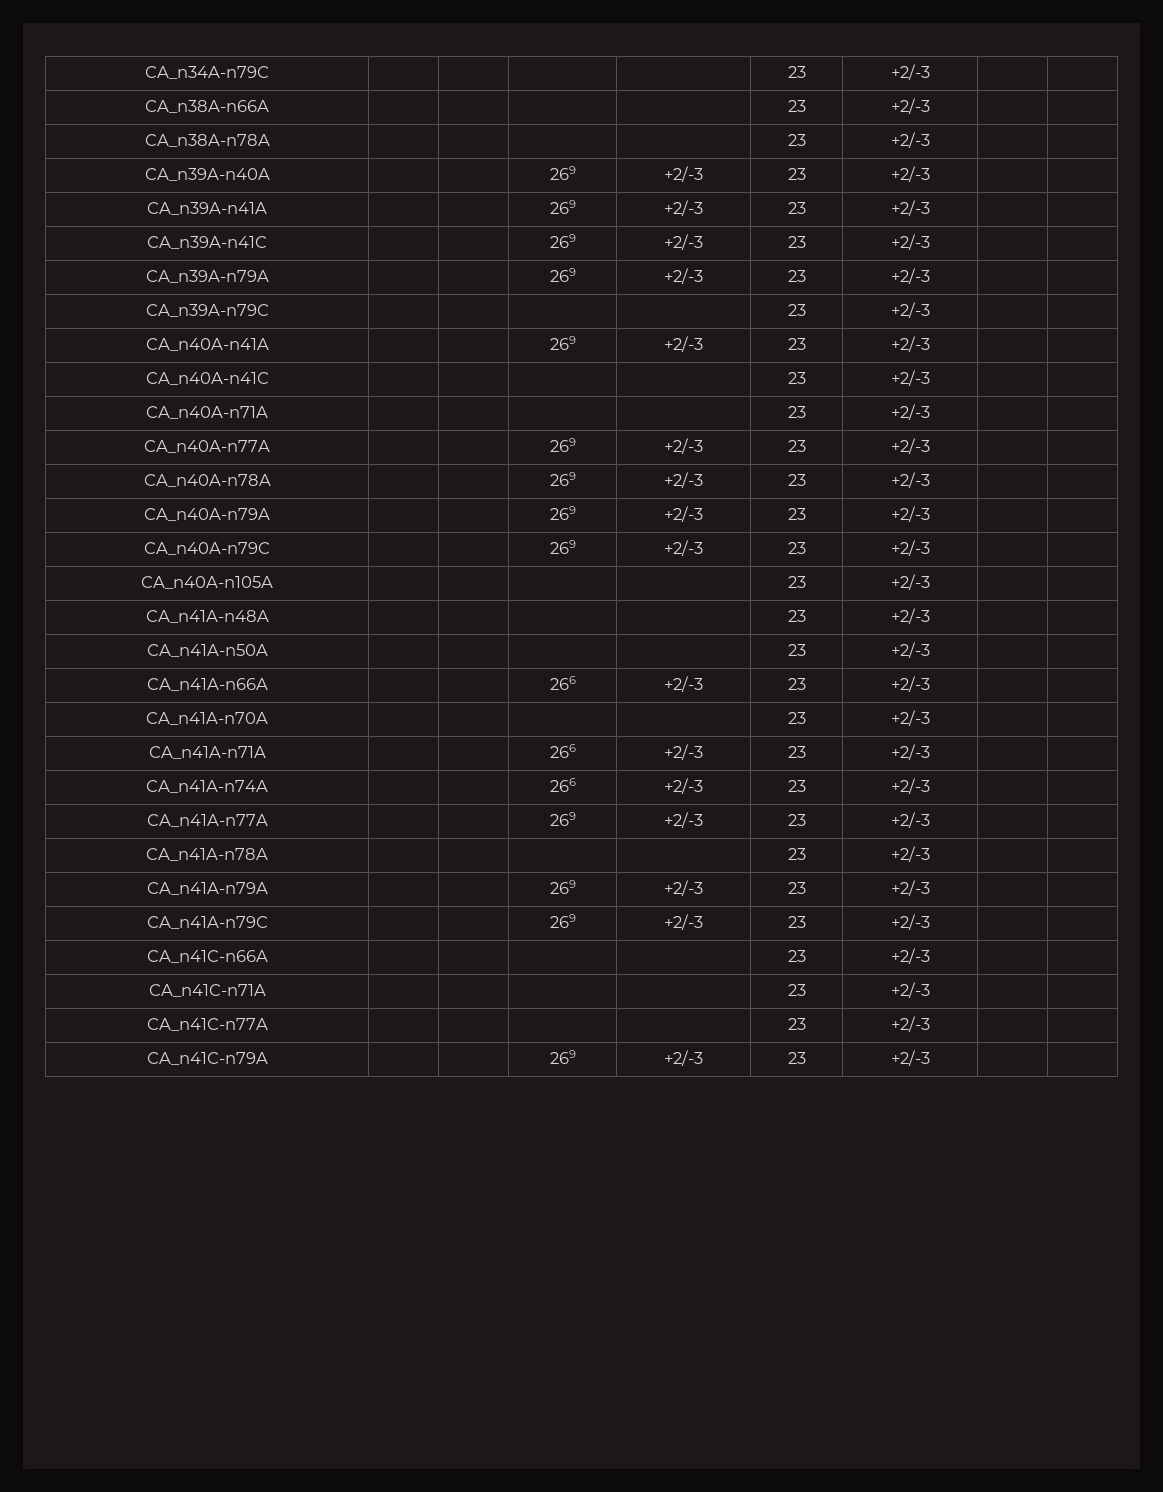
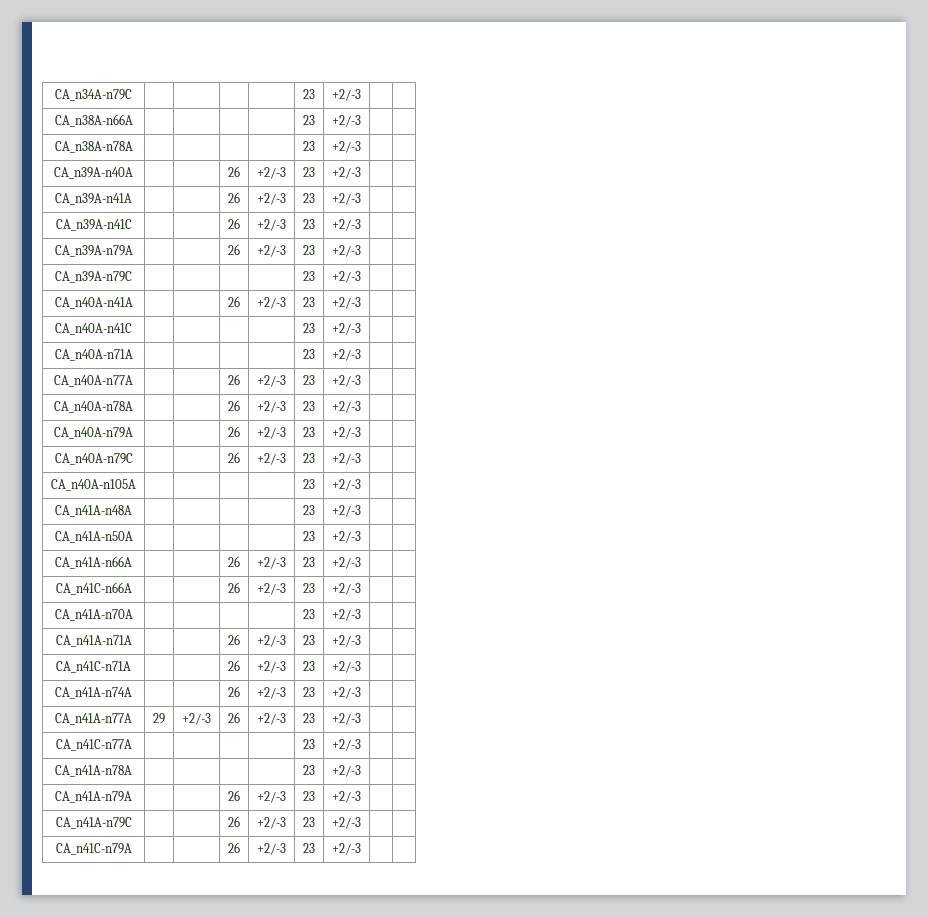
- CA_n39A-n40A | | | 269 | +2/-3 | 23 | +2/-3 | |
+ CA_n39A-n40A | | | 26 | +2/-3 | 23 | +2/-3 | |
- CA_n39A-n41A | | | 269 | +2/-3 | 23 | +2/-3 | |
+ CA_n39A-n41A | | | 26 | +2/-3 | 23 | +2/-3 | |
- CA_n39A-n41C | | | 269 | +2/-3 | 23 | +2/-3 | |
+ CA_n39A-n41C | | | 26 | +2/-3 | 23 | +2/-3 | |
- CA_n39A-n79A | | | 269 | +2/-3 | 23 | +2/-3 | |
+ CA_n39A-n79A | | | 26 | +2/-3 | 23 | +2/-3 | |
- CA_n40A-n41A | | | 269 | +2/-3 | 23 | +2/-3 | |
+ CA_n40A-n41A | | | 26 | +2/-3 | 23 | +2/-3 | |
- CA_n40A-n77A | | | 269 | +2/-3 | 23 | +2/-3 | |
+ CA_n40A-n77A | | | 26 | +2/-3 | 23 | +2/-3 | |
- CA_n40A-n78A | | | 269 | +2/-3 | 23 | +2/-3 | |
+ CA_n40A-n78A | | | 26 | +2/-3 | 23 | +2/-3 | |
- CA_n40A-n79A | | | 269 | +2/-3 | 23 | +2/-3 | |
+ CA_n40A-n79A | | | 26 | +2/-3 | 23 | +2/-3 | |
- CA_n40A-n79C | | | 269 | +2/-3 | 23 | +2/-3 | |
+ CA_n40A-n79C | | | 26 | +2/-3 | 23 | +2/-3 | |
- CA_n41A-n66A | | | 266 | +2/-3 | 23 | +2/-3 | |
+ CA_n41A-n66A | | | 26 | +2/-3 | 23 | +2/-3 | |
+ CA_n41C-n66A | | | 26 | +2/-3 | 23 | +2/-3 | |
- CA_n41A-n71A | | | 266 | +2/-3 | 23 | +2/-3 | |
+ CA_n41A-n71A | | | 26 | +2/-3 | 23 | +2/-3 | |
+ CA_n41C-n71A | | | 26 | +2/-3 | 23 | +2/-3 | |
- CA_n41A-n74A | | | 266 | +2/-3 | 23 | +2/-3 | |
+ CA_n41A-n74A | | | 26 | +2/-3 | 23 | +2/-3 | |
- CA_n41A-n77A | | | 269 | +2/-3 | 23 | +2/-3 | |
+ CA_n41A-n77A | 29 | +2/-3 | 26 | +2/-3 | 23 | +2/-3 | |
+ CA_n41C-n77A | | | | | 23 | +2/-3 | |
- CA_n41A-n79A | | | 269 | +2/-3 | 23 | +2/-3 | |
+ CA_n41A-n79A | | | 26 | +2/-3 | 23 | +2/-3 | |
- CA_n41A-n79C | | | 269 | +2/-3 | 23 | +2/-3 | |
- CA_n41C-n66A | | | | | 23 | +2/-3 | |
- CA_n41C-n71A | | | | | 23 | +2/-3 | |
- CA_n41C-n77A | | | | | 23 | +2/-3 | |
+ CA_n41A-n79C | | | 26 | +2/-3 | 23 | +2/-3 | |
- CA_n41C-n79A | | | 269 | +2/-3 | 23 | +2/-3 | |
+ CA_n41C-n79A | | | 26 | +2/-3 | 23 | +2/-3 | |

